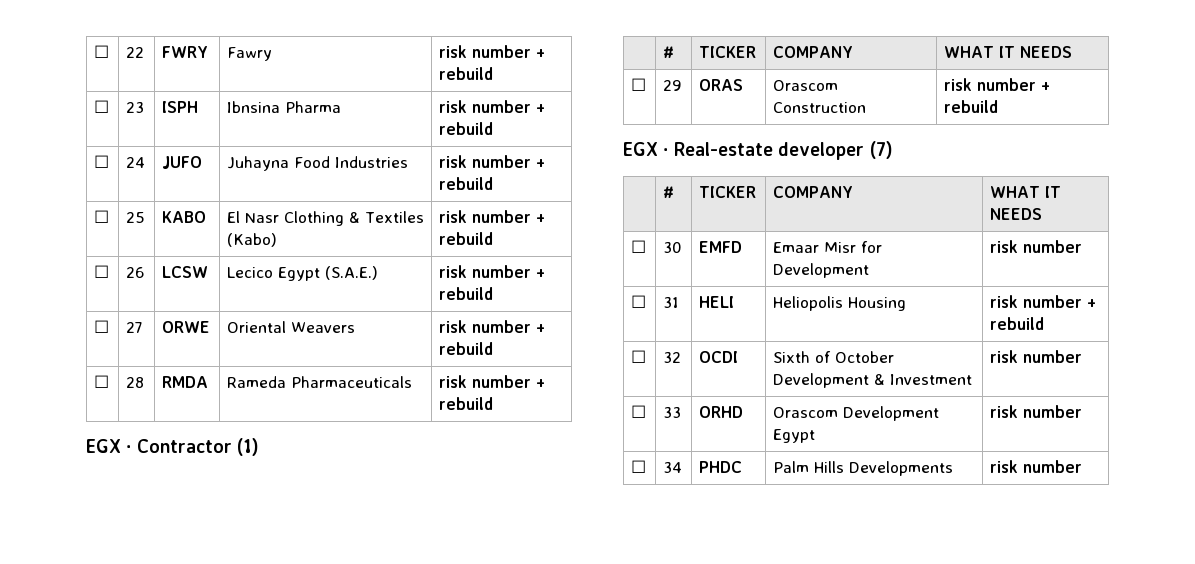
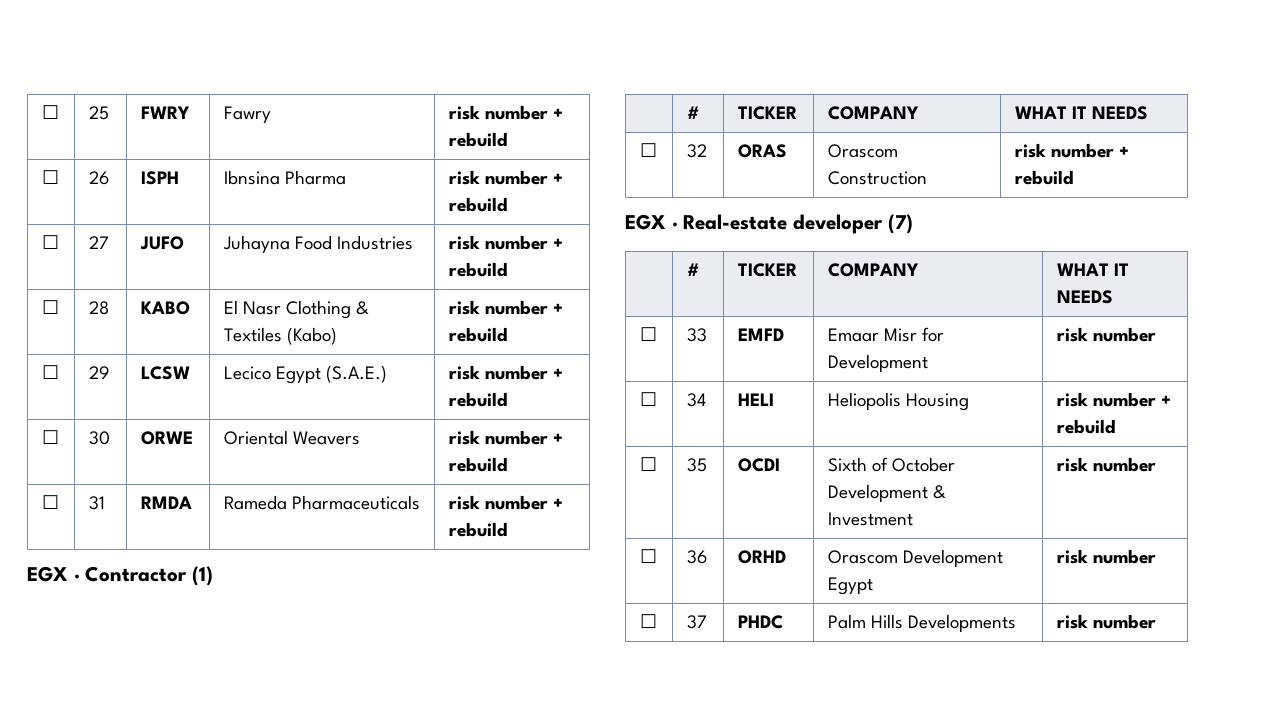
- ☐ | 22 | FWRY | Fawry | risk number + rebuild
+ ☐ | 25 | FWRY | Fawry | risk number + rebuild
- ☐ | 23 | ISPH | Ibnsina Pharma | risk number + rebuild
+ ☐ | 26 | ISPH | Ibnsina Pharma | risk number + rebuild
- ☐ | 24 | JUFO | Juhayna Food Industries | risk number + rebuild
+ ☐ | 27 | JUFO | Juhayna Food Industries | risk number + rebuild
- ☐ | 25 | KABO | El Nasr Clothing & Textiles (Kabo) | risk number + rebuild
+ ☐ | 28 | KABO | El Nasr Clothing & Textiles (Kabo) | risk number + rebuild
- ☐ | 26 | LCSW | Lecico Egypt (S.A.E.) | risk number + rebuild
+ ☐ | 29 | LCSW | Lecico Egypt (S.A.E.) | risk number + rebuild
- ☐ | 27 | ORWE | Oriental Weavers | risk number + rebuild
+ ☐ | 30 | ORWE | Oriental Weavers | risk number + rebuild
- ☐ | 28 | RMDA | Rameda Pharmaceuticals | risk number + rebuild
+ ☐ | 31 | RMDA | Rameda Pharmaceuticals | risk number + rebuild
- ☐ | 29 | ORAS | Orascom Construction | risk number + rebuild
+ ☐ | 32 | ORAS | Orascom Construction | risk number + rebuild
- ☐ | 30 | EMFD | Emaar Misr for Development | risk number
+ ☐ | 33 | EMFD | Emaar Misr for Development | risk number
- ☐ | 31 | HELI | Heliopolis Housing | risk number + rebuild
+ ☐ | 34 | HELI | Heliopolis Housing | risk number + rebuild
- ☐ | 32 | OCDI | Sixth of October Development & Investment | risk number
+ ☐ | 35 | OCDI | Sixth of October Development & Investment | risk number
- ☐ | 33 | ORHD | Orascom Development Egypt | risk number
+ ☐ | 36 | ORHD | Orascom Development Egypt | risk number
- ☐ | 34 | PHDC | Palm Hills Developments | risk number
+ ☐ | 37 | PHDC | Palm Hills Developments | risk number

